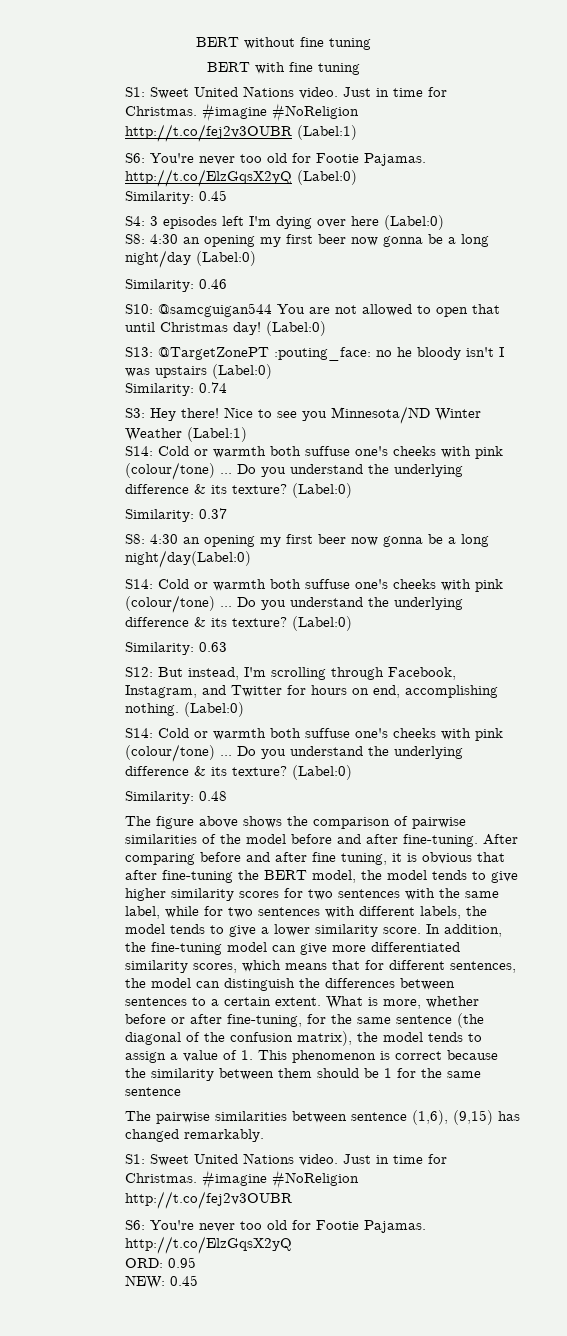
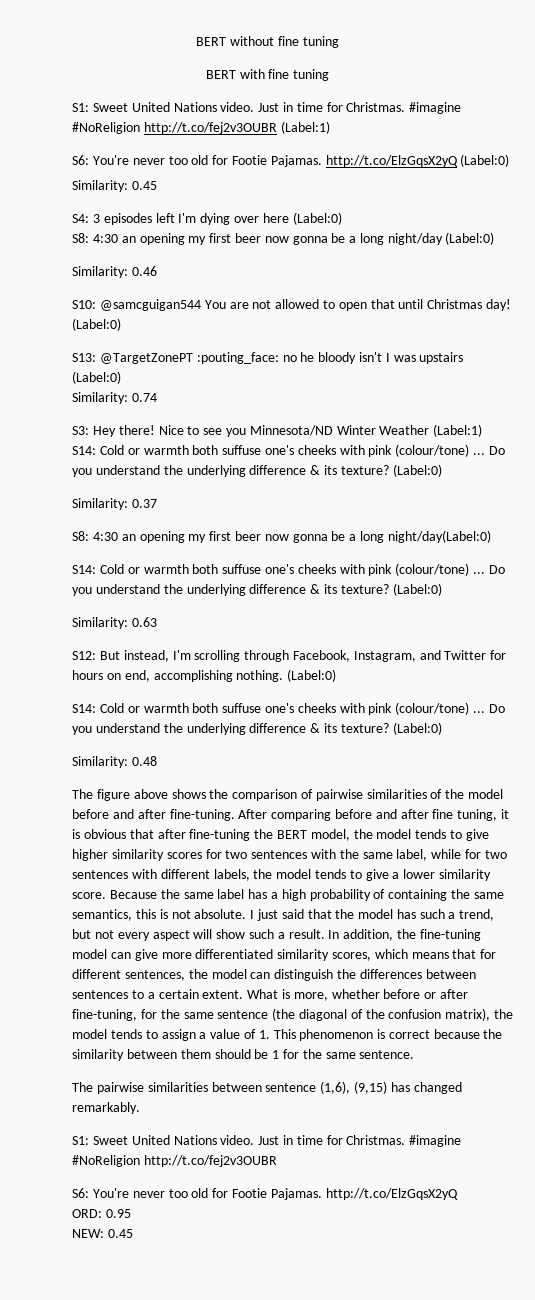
+ Because the same label has a high probability of containing the same semantics, this is not absolute. I just said that the model has such a trend, but not every aspect will show such a result.
- What is more, whether before or after fine-tuning, for the same sentence (the diagonal of the confusion matrix), the model tends to assign a value of 1. This phenomenon is correct because the similarity between them should be 1 for the same sentence
+ What is more, whether before or after fine-tuning, for the same sentence (the diagonal of the confusion matrix), the model tends to assign a value of 1. This phenomenon is correct because the similarity between them should be 1 for the same sentence.

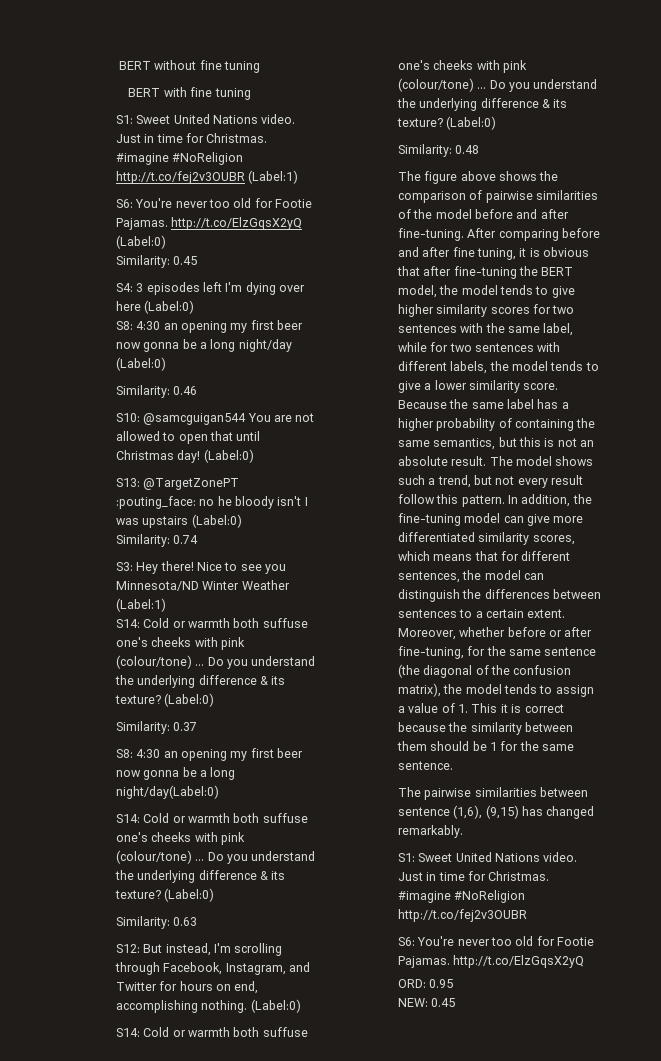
- Because the same label has a high probability of containing the same semantics, this is not absolute. I just said that the model has such a trend, but not every aspect will show such a result.
+ Because the same label has a higher probability of containing the same semantics, but this is not an absolute result. The model shows such a trend, but not every result follow this pattern.
- What is more, whether before or after fine-tuning, for the same sentence (the diagonal of the confusion matrix), the model tends to assign a value of 1. This phenomenon is correct because the similarity between them should be 1 for the same sentence.
+ Moreover, whether before or after fine-tuning, for the same sentence (the diagonal of the confusion matrix), the model tends to assign a value of 1. This it is correct because the similarity between them should be 1 for the same sentence.

